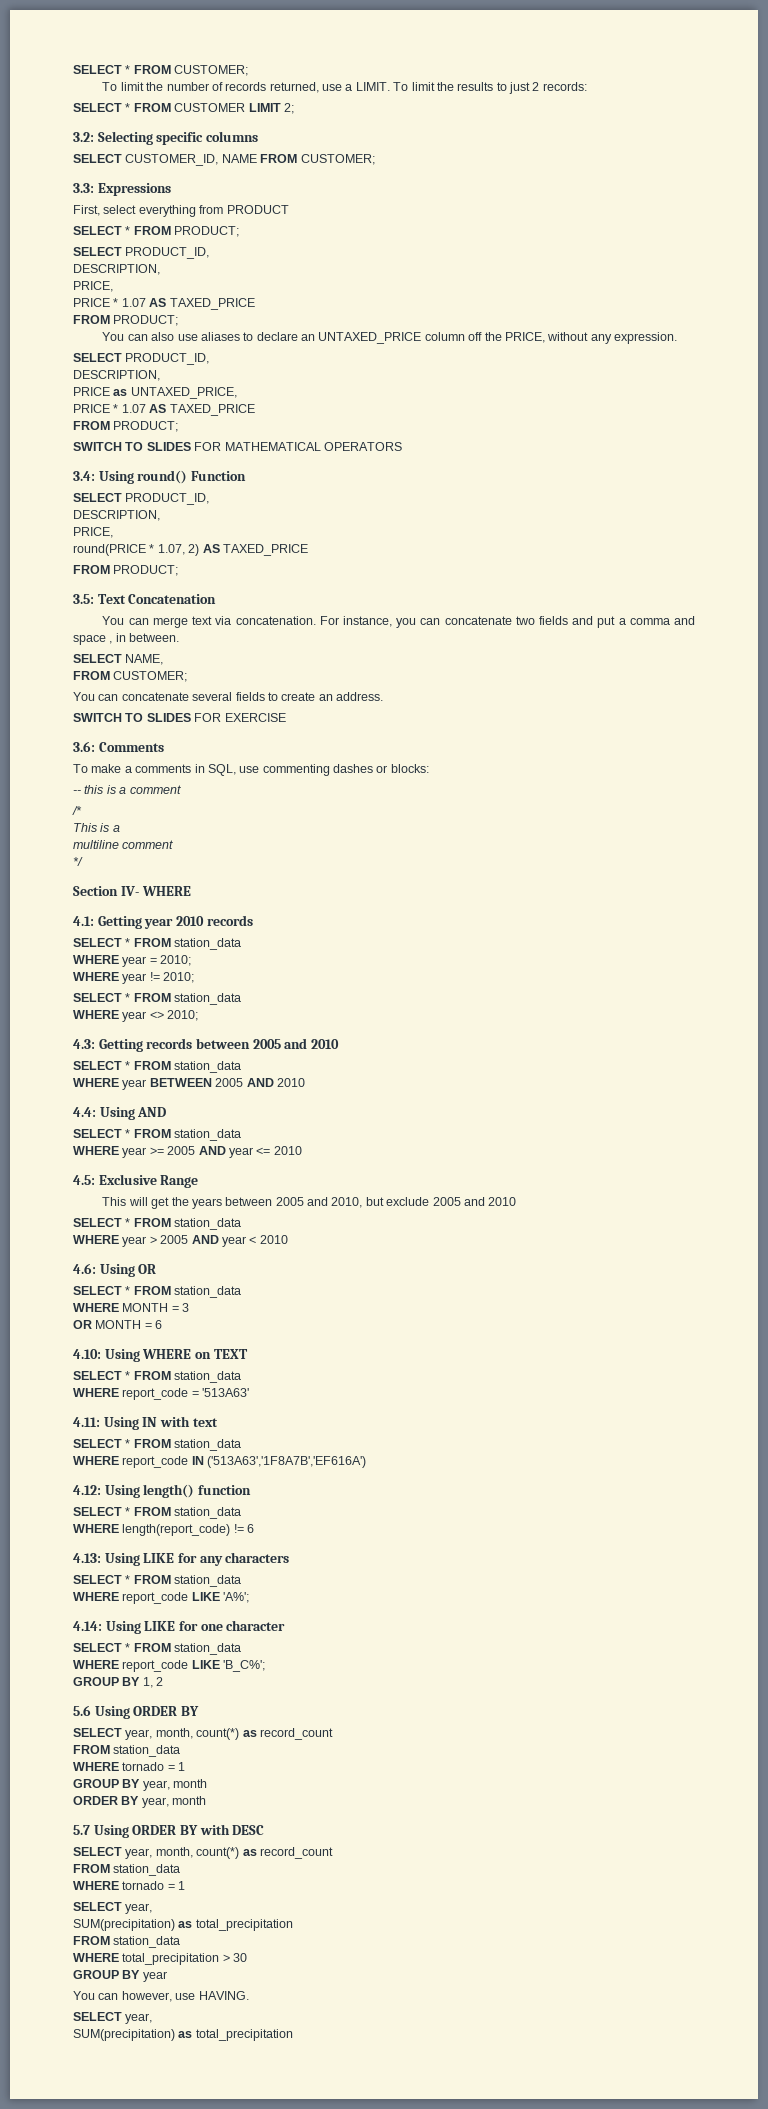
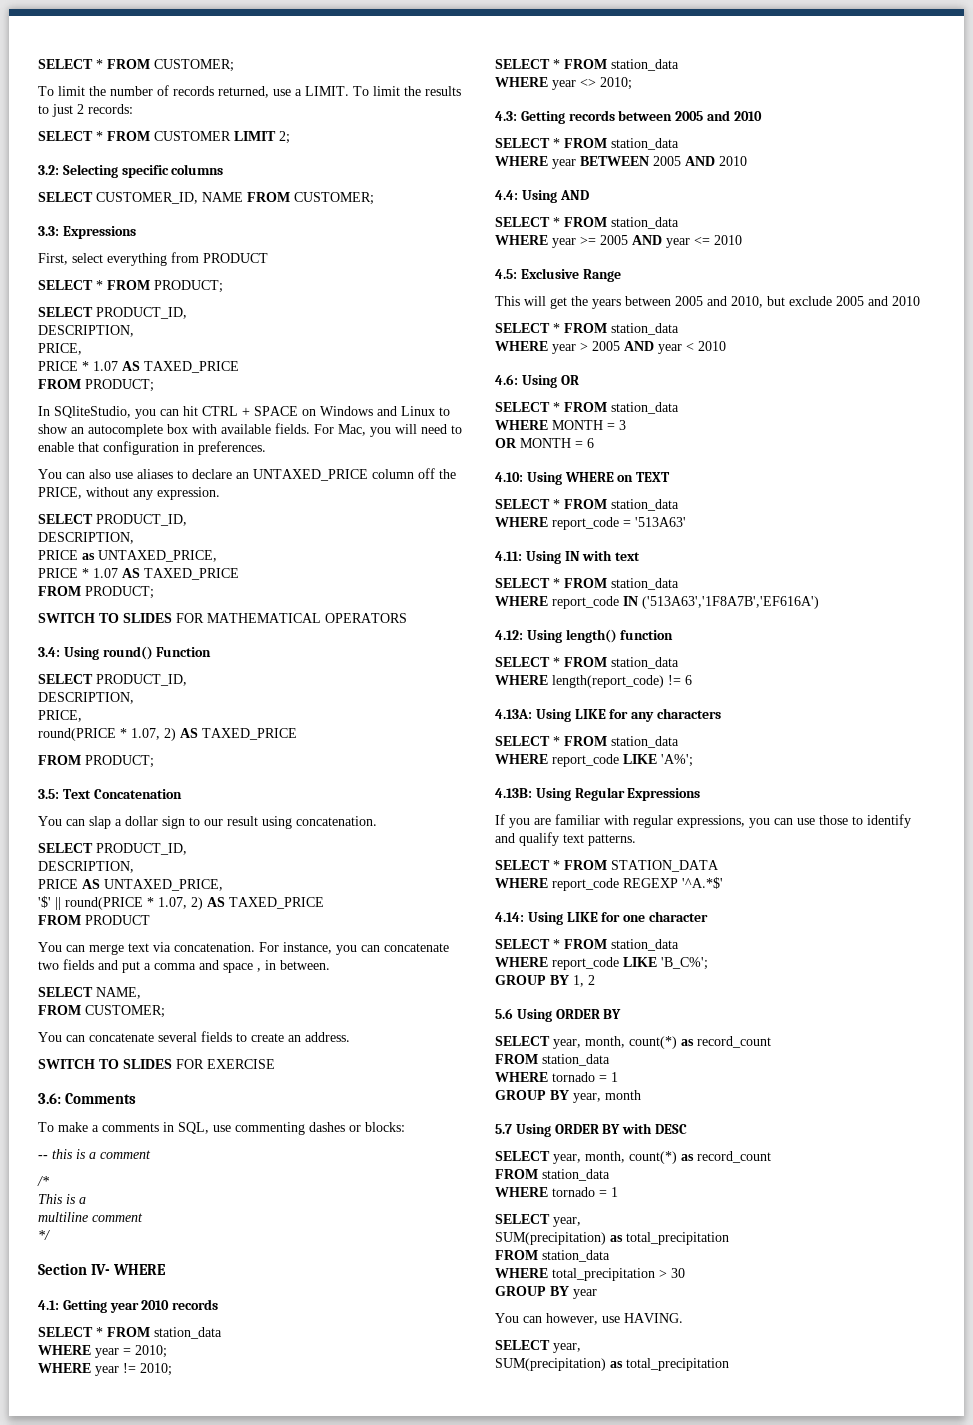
+ In SQliteStudio, you can hit CTRL + SPACE on Windows and Linux to show an autocomplete box with available fields. For Mac, you will need to enable that configuration in preferences.
+ You can slap a dollar sign to our result using concatenation.
+ SELECT PRODUCT_ID,
+ DESCRIPTION,
+ PRICE AS UNTAXED_PRICE,
+ '$' || round(PRICE * 1.07, 2) AS TAXED_PRICE
+ FROM PRODUCT
- 4.13: Using LIKE for any characters
+ 4.13A: Using LIKE for any characters
+ 4.13B: Using Regular Expressions
+ If you are familiar with regular expressions, you can use those to identify and qualify text patterns.
+ SELECT * FROM STATION_DATA
+ WHERE report_code REGEXP '^A.*$'
- ORDER BY year, month

